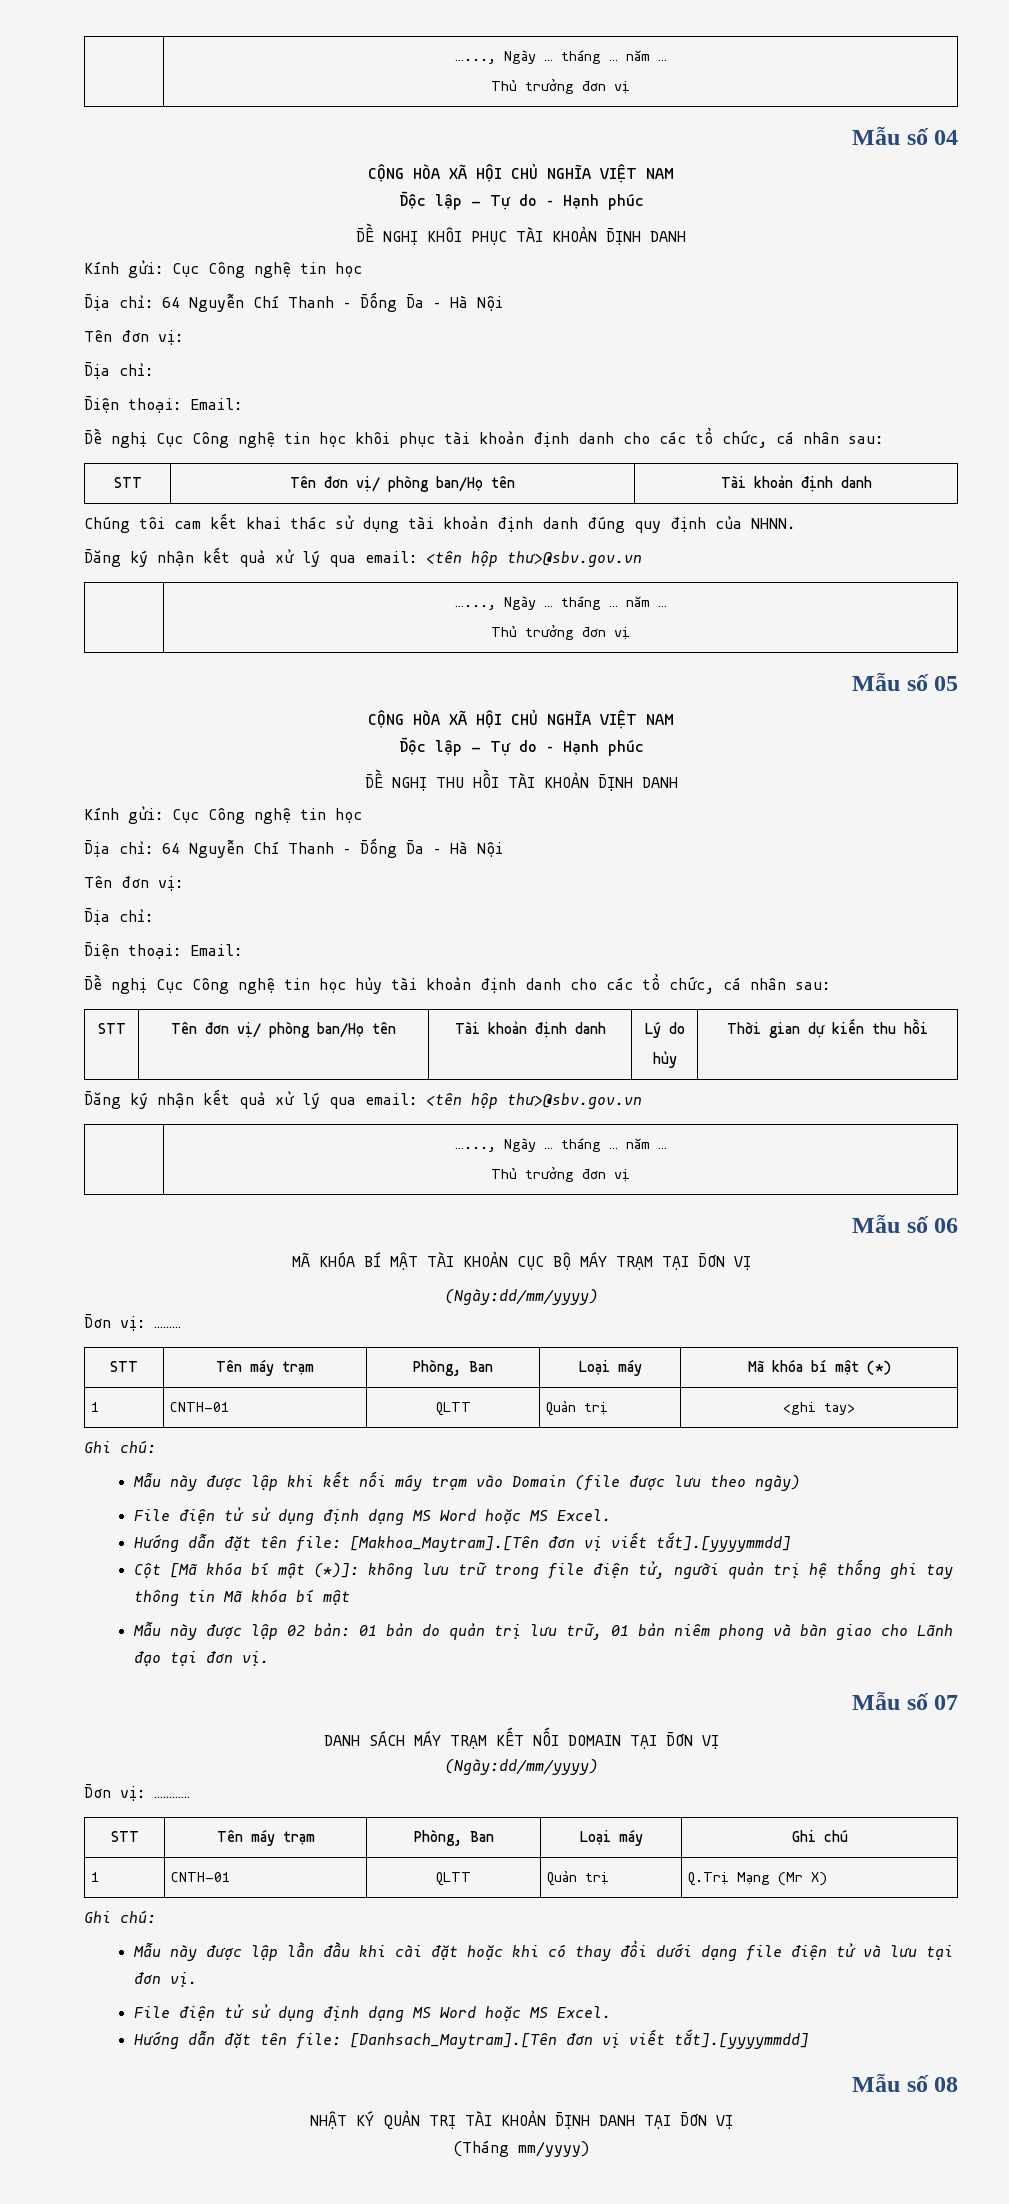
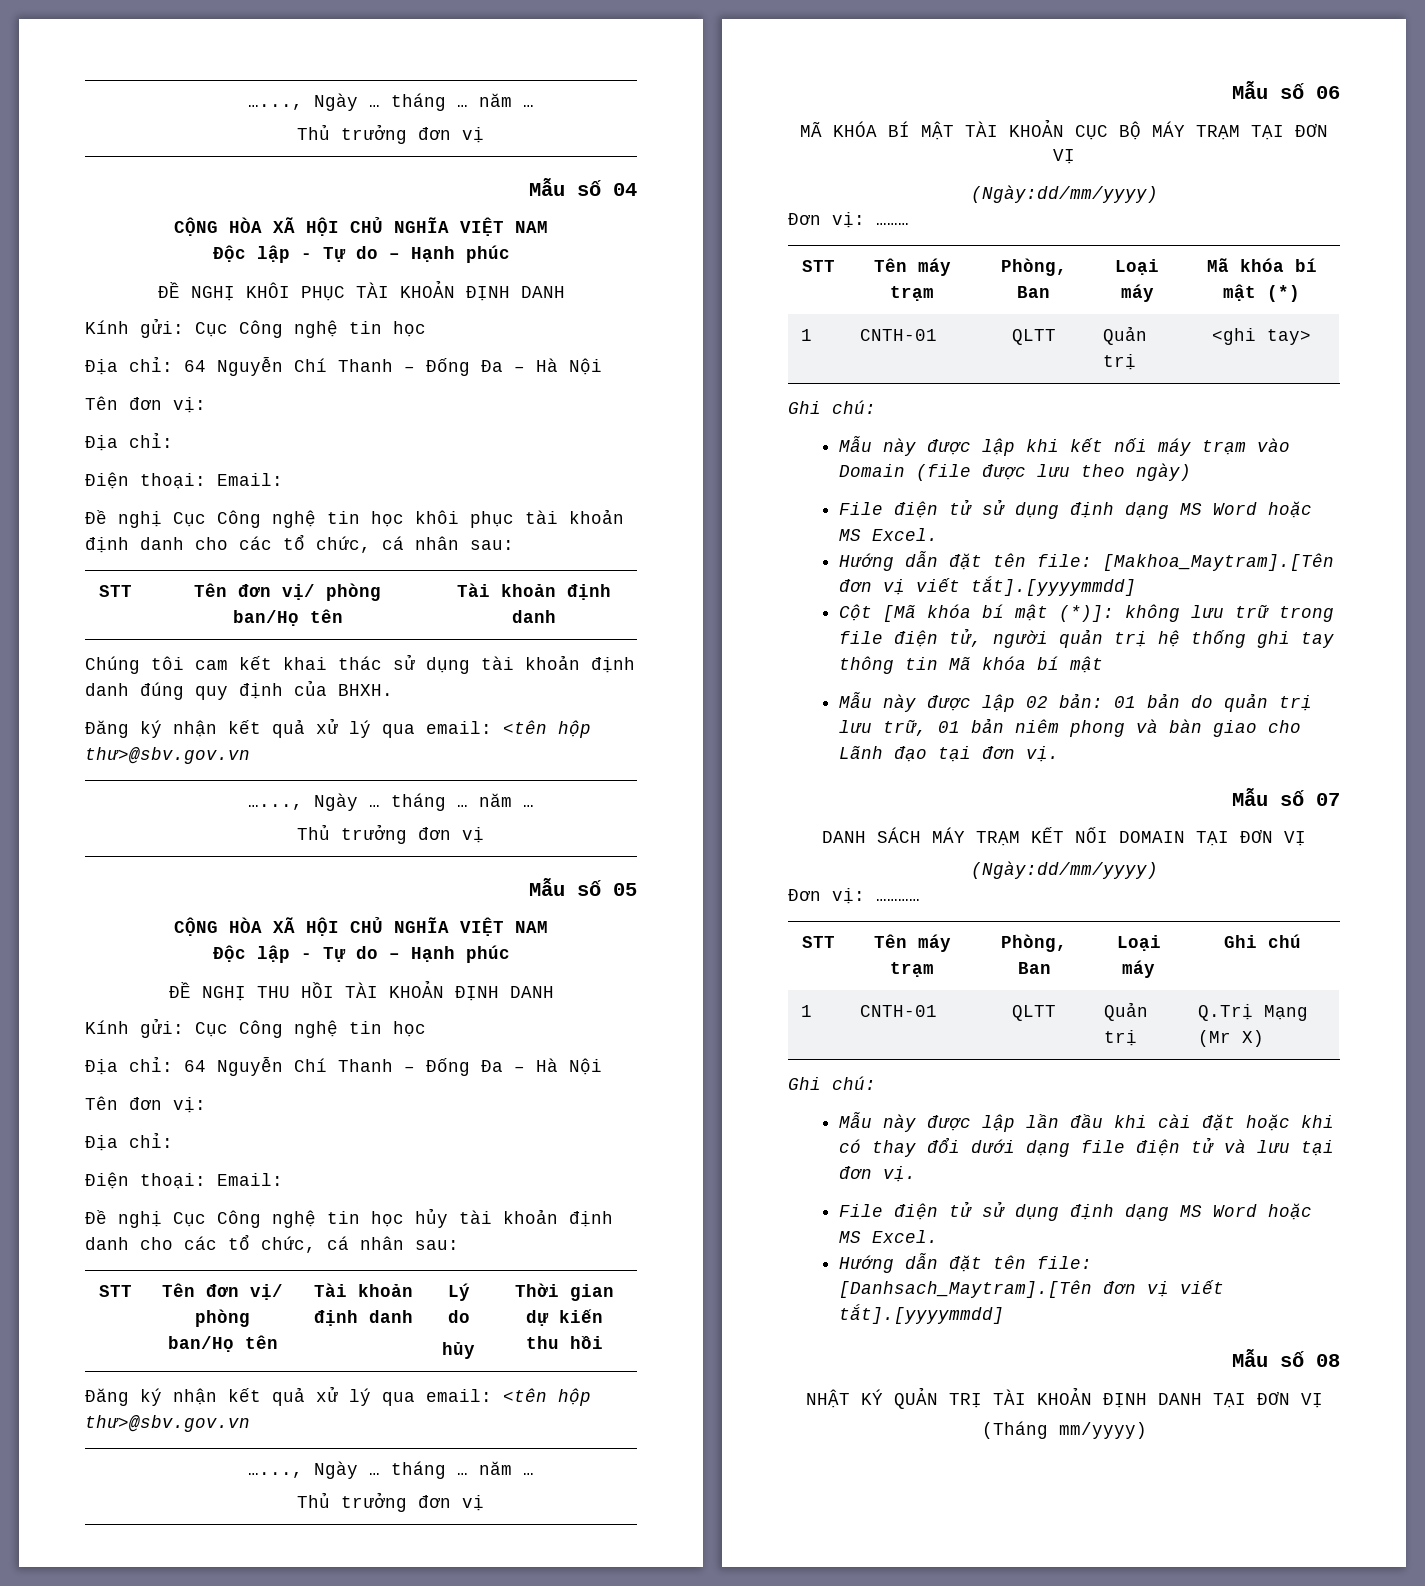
- Chúng tôi cam kết khai thác sử dụng tài khoản định danh đúng quy định của NHNN.
+ Chúng tôi cam kết khai thác sử dụng tài khoản định danh đúng quy định của BHXH.

